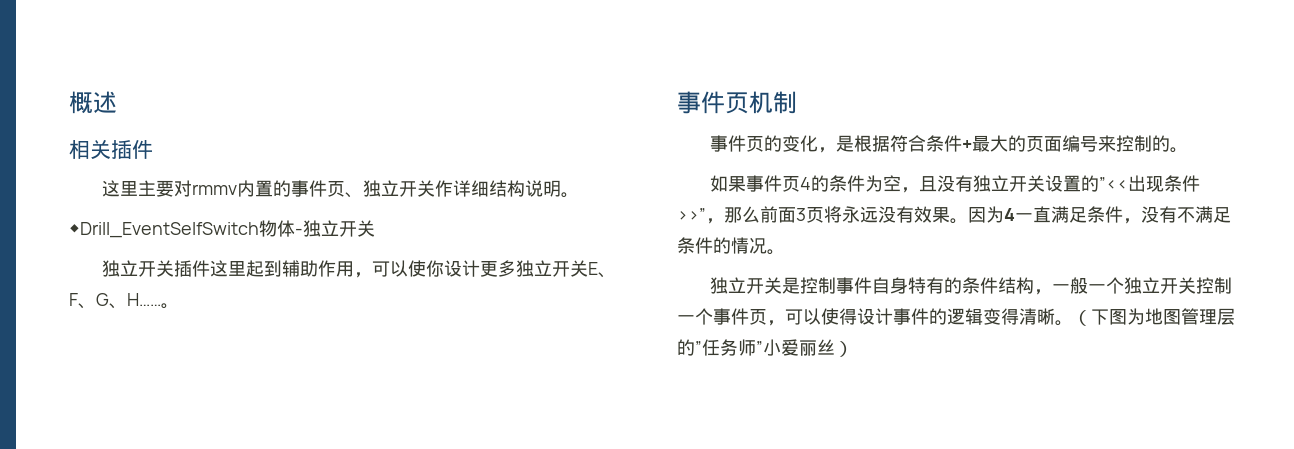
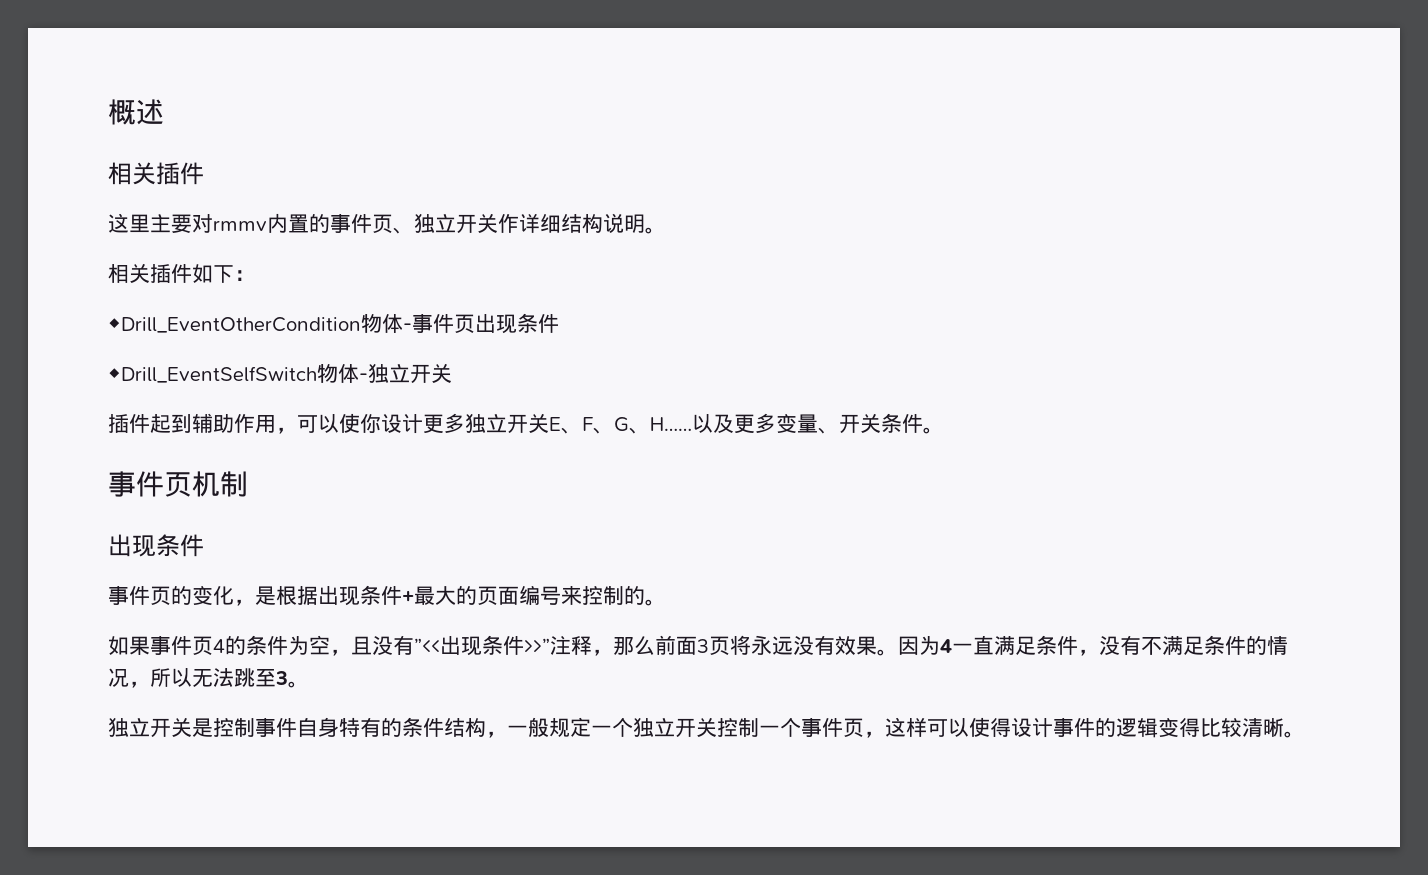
+ 相关插件如下：
+ ◆Drill_EventOtherCondition物体-事件页出现条件
- 独立开关插件这里起到辅助作用，可以使你设计更多独立开关E、F、G、H……。
+ 插件起到辅助作用，可以使你设计更多独立开关E、F、G、H……以及更多变量、开关条件。
  事件页机制
+ 出现条件
- 事件页的变化，是根据符合条件+最大的页面编号来控制的。
+ 事件页的变化，是根据出现条件+最大的页面编号来控制的。
- 如果事件页4的条件为空，且没有独立开关设置的”<<出现条件>>”，那么前面3页将永远没有效果。
+ 如果事件页4的条件为空，且没有”<<出现条件>>”注释，那么前面3页将永远没有效果。
- 因为4一直满足条件，没有不满足条件的情况。
+ 因为4一直满足条件，没有不满足条件的情况，所以无法跳至3。
- 独立开关是控制事件自身特有的条件结构，一般一个独立开关控制一个事件页，可以使得设计事件的逻辑变得清晰。（下图为地图管理层的”任务师”小爱丽丝）
+ 独立开关是控制事件自身特有的条件结构，一般规定一个独立开关控制一个事件页，这样可以使得设计事件的逻辑变得比较清晰。

